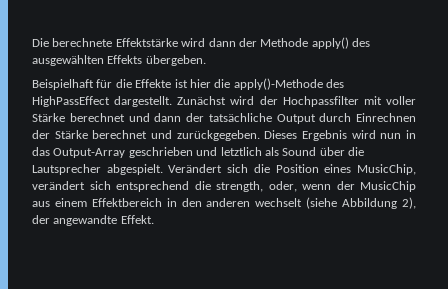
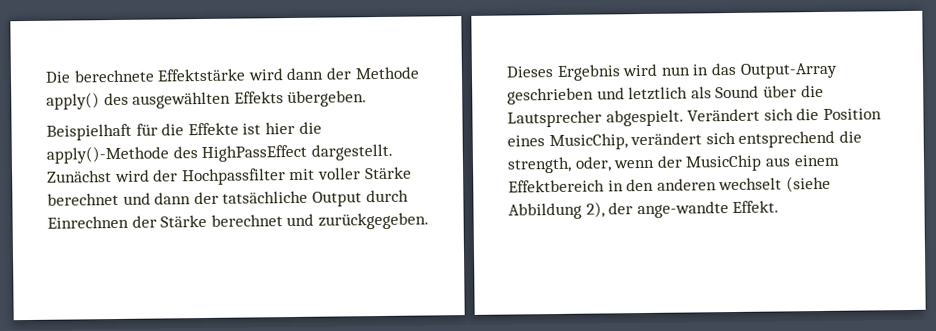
- Verändert sich die Position eines MusicChip, verändert sich entsprechend die strength, oder, wenn der MusicChip aus einem Effektbereich in den anderen wechselt (siehe Abbildung 2), der angewandte Effekt.
+ Verändert sich die Position eines MusicChip, verändert sich entsprechend die strength, oder, wenn der MusicChip aus einem Effektbereich in den anderen wechselt (siehe Abbildung 2), der ange-wandte Effekt.

